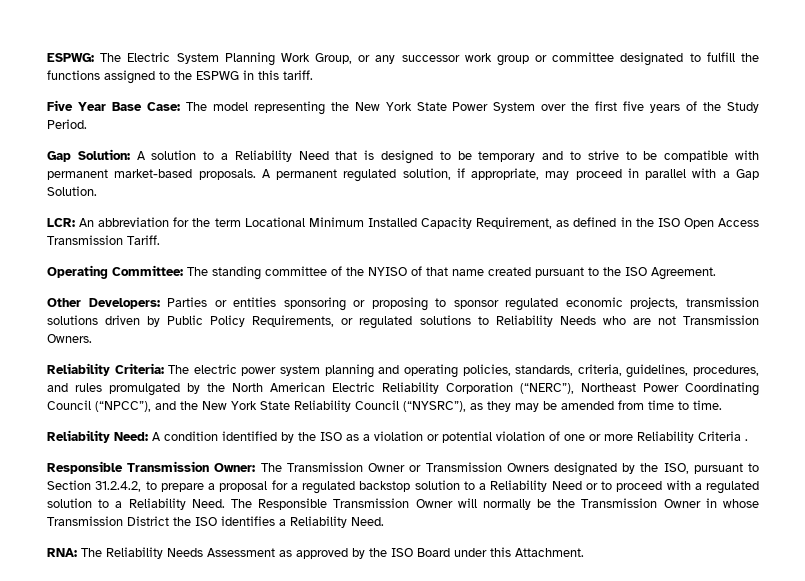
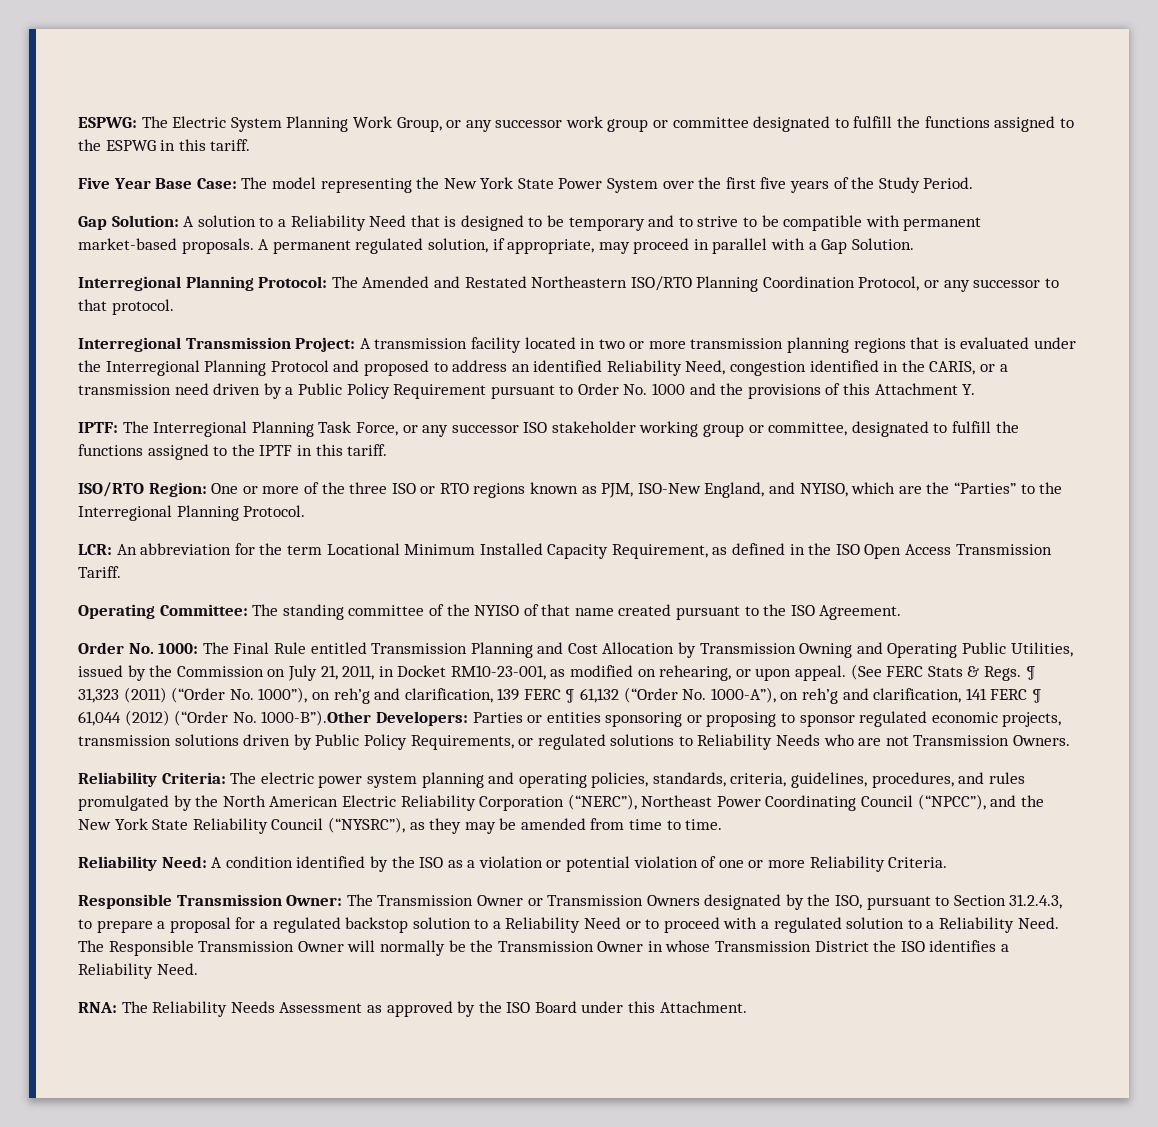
+ Interregional Planning Protocol: The Amended and Restated Northeastern ISO/RTO Planning Coordination Protocol, or any successor to that protocol.
+ Interregional Transmission Project: A transmission facility located in two or more transmission planning regions that is evaluated under the Interregional Planning Protocol and proposed to address an identified Reliability Need, congestion identified in the CARIS, or a transmission need driven by a Public Policy Requirement pursuant to Order No. 1000 and the provisions of this Attachment Y.
+ IPTF: The Interregional Planning Task Force, or any successor ISO stakeholder working group or committee, designated to fulfill the functions assigned to the IPTF in this tariff.
+ ISO/RTO Region: One or more of the three ISO or RTO regions known as PJM, ISO-New England, and NYISO, which are the “Parties” to the Interregional Planning Protocol.
- Other Developers: Parties or entities sponsoring or proposing to sponsor regulated economic projects, transmission solutions driven by Public Policy Requirements, or regulated solutions to Reliability Needs who are not Transmission Owners.
+ Order No. 1000: The Final Rule entitled Transmission Planning and Cost Allocation by Transmission Owning and Operating Public Utilities, issued by the Commission on July 21, 2011, in Docket RM10-23-001, as modified on rehearing, or upon appeal. (See FERC Stats & Regs. ¶ 31,323 (2011) (“Order No. 1000”), on reh’g and clarification, 139 FERC ¶ 61,132 (“Order No. 1000-A”), on reh’g and clarification, 141 FERC ¶ 61,044 (2012) (“Order No. 1000-B”).Other Developers: Parties or entities sponsoring or proposing to sponsor regulated economic projects, transmission solutions driven by Public Policy Requirements, or regulated solutions to Reliability Needs who are not Transmission Owners.
- Reliability Need: A condition identified by the ISO as a violation or potential violation of one or more Reliability Criteria .
+ Reliability Need: A condition identified by the ISO as a violation or potential violation of one or more Reliability Criteria.
- Responsible Transmission Owner: The Transmission Owner or Transmission Owners designated by the ISO, pursuant to Section 31.2.4.2, to prepare a proposal for a regulated backstop solution to a Reliability Need or to proceed with a regulated solution to a Reliability Need.
+ Responsible Transmission Owner: The Transmission Owner or Transmission Owners designated by the ISO, pursuant to Section 31.2.4.3, to prepare a proposal for a regulated backstop solution to a Reliability Need or to proceed with a regulated solution to a Reliability Need.

